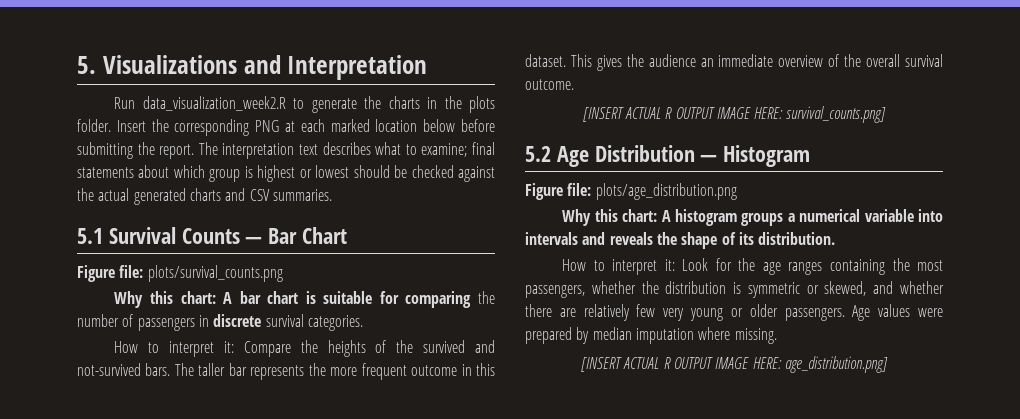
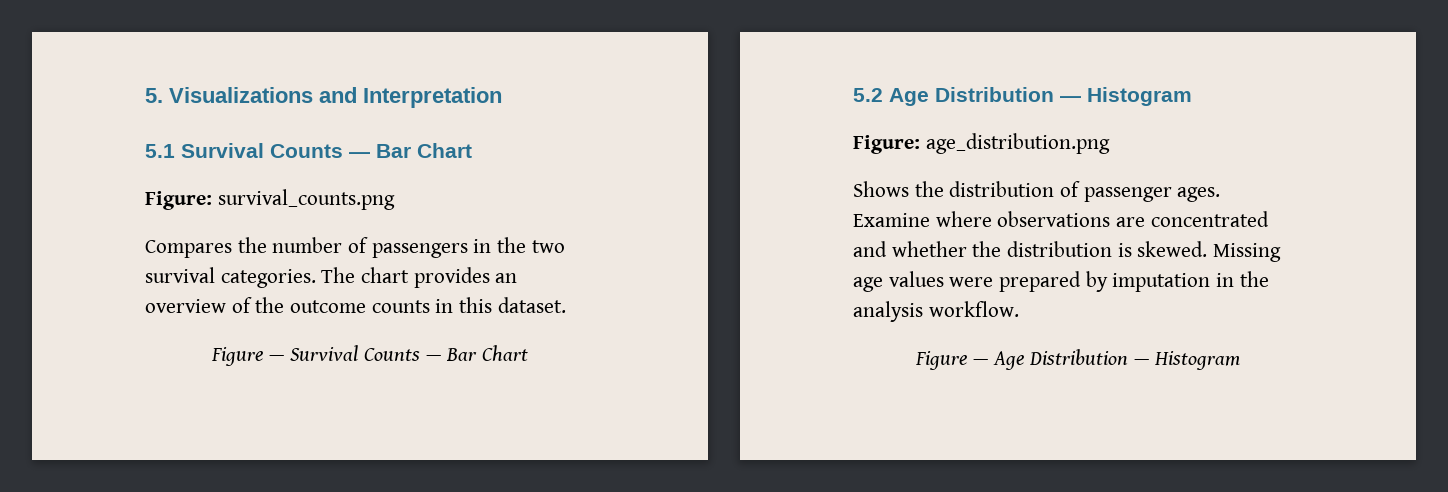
- Run data_visualization_week2.R to generate the charts in the plots folder. Insert the corresponding PNG at each marked location below before submitting the report. The interpretation text describes what to examine; final statements about which group is highest or lowest should be checked against the actual generated charts and CSV summaries.
- Figure file: plots/survival_counts.png
- Why this chart: A bar chart is suitable for comparing the number of passengers in discrete survival categories.
- How to interpret it: Compare the heights of the survived and not-survived bars. The taller bar represents the more frequent outcome in this dataset. This gives the audience an immediate overview of the overall survival outcome.
- [INSERT ACTUAL R OUTPUT IMAGE HERE: survival_counts.png]
+ Figure: survival_counts.png
+ Compares the number of passengers in the two survival categories. The chart provides an overview of the outcome counts in this dataset.
+ Figure — Survival Counts — Bar Chart
- Figure file: plots/age_distribution.png
- Why this chart: A histogram groups a numerical variable into intervals and reveals the shape of its distribution.
- How to interpret it: Look for the age ranges containing the most passengers, whether the distribution is symmetric or skewed, and whether there are relatively few very young or older passengers. Age values were prepared by median imputation where missing.
- [INSERT ACTUAL R OUTPUT IMAGE HERE: age_distribution.png]
+ Figure: age_distribution.png
+ Shows the distribution of passenger ages. Examine where observations are concentrated and whether the distribution is skewed. Missing age values were prepared by imputation in the analysis workflow.
+ Figure — Age Distribution — Histogram

